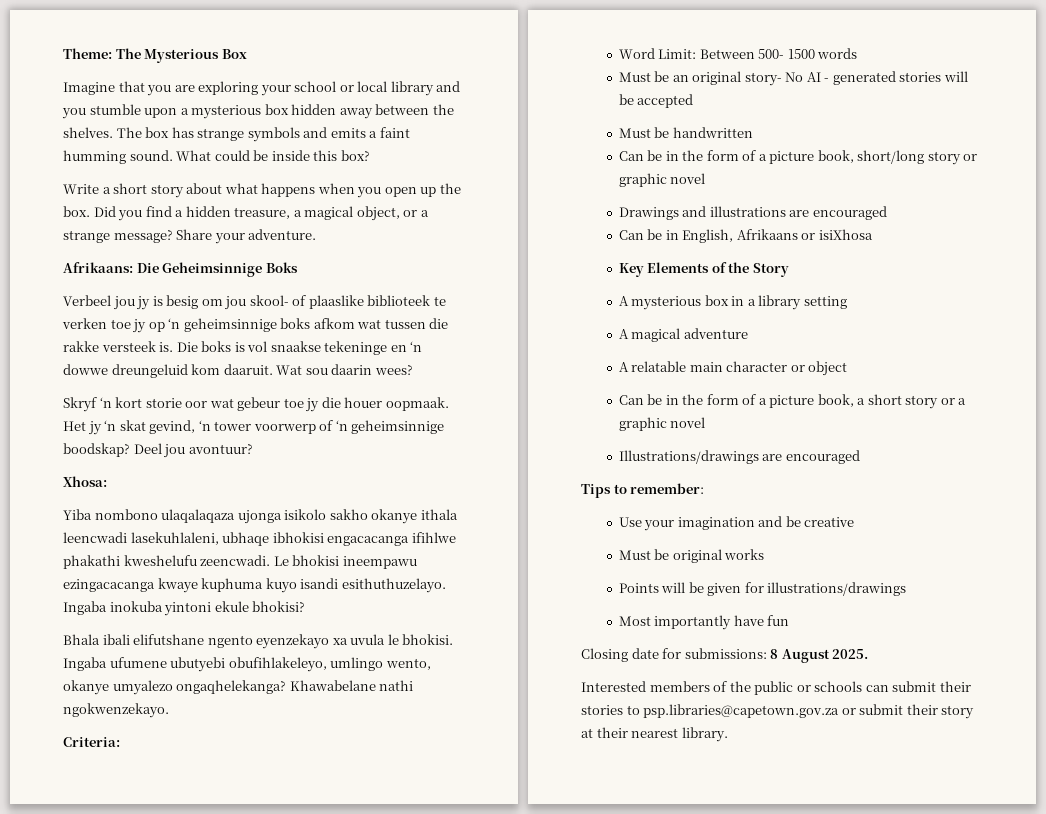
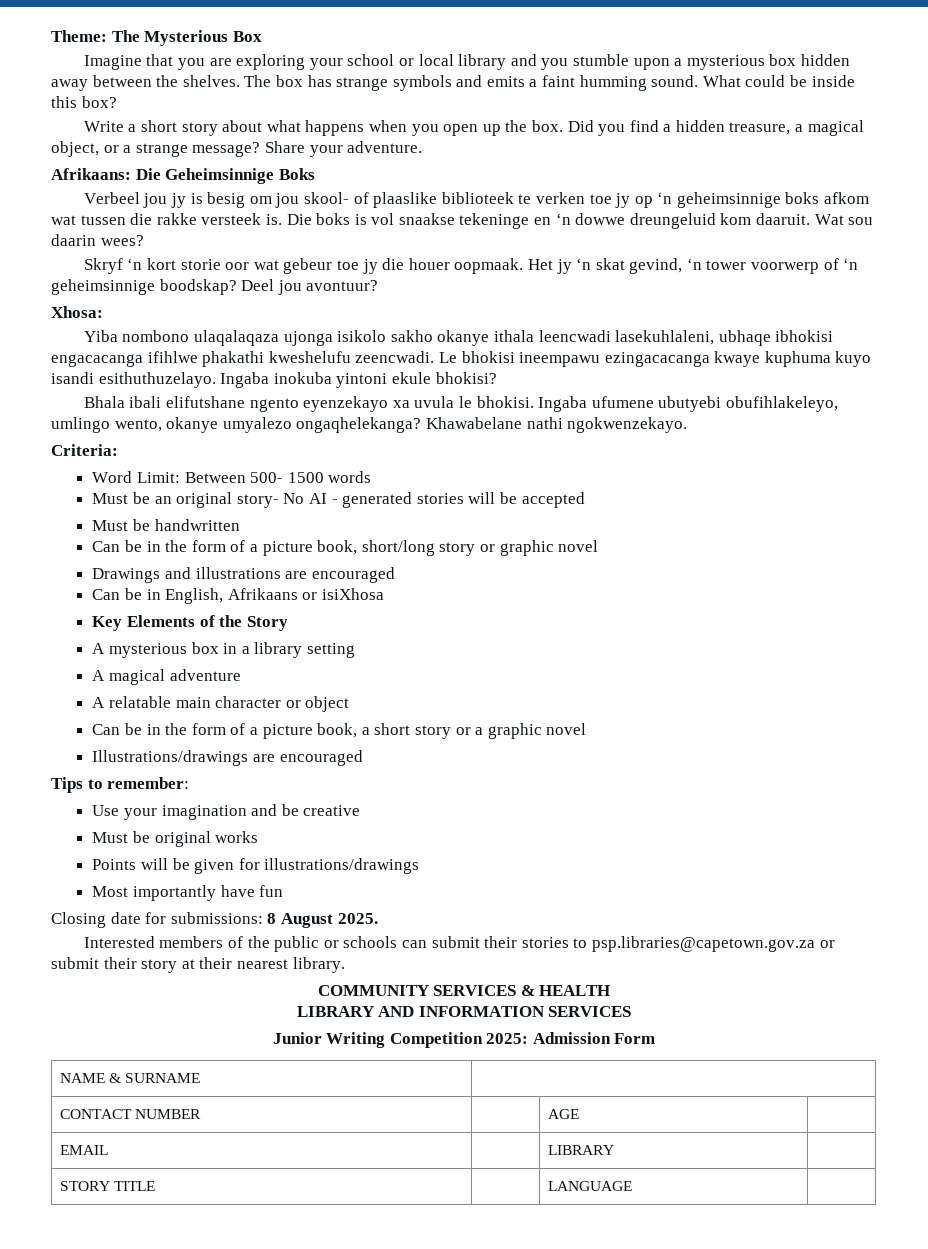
+ COMMUNITY SERVICES & HEALTH
+ LIBRARY AND INFORMATION SERVICES
+ Junior Writing Competition 2025: Admission Form
+ NAME & SURNAME |
+ CONTACT NUMBER | | AGE |
+ EMAIL | | LIBRARY |
+ STORY TITLE | | LANGUAGE |

